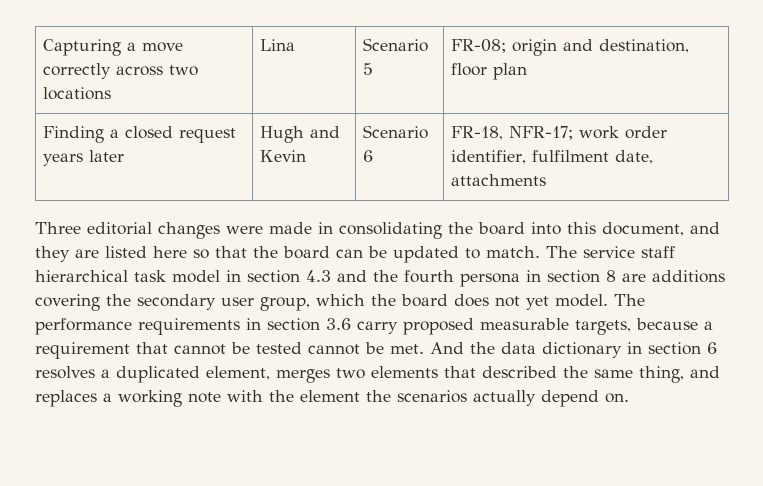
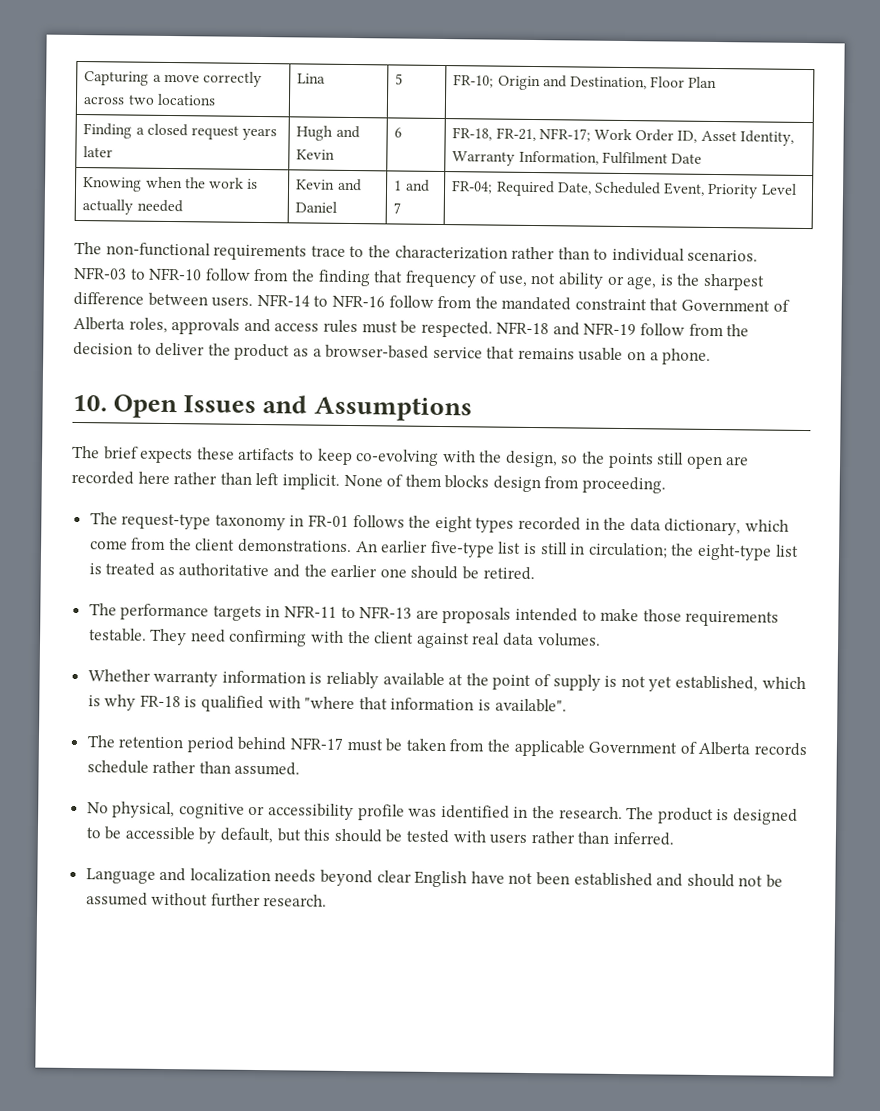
- Capturing a move correctly across two locations | Lina | Scenario 5 | FR-08; origin and destination, floor plan
+ Capturing a move correctly across two locations | Lina | 5 | FR-10; Origin and Destination, Floor Plan
- Finding a closed request years later | Hugh and Kevin | Scenario 6 | FR-18, NFR-17; work order identifier, fulfilment date, attachments
- Three editorial changes were made in consolidating the board into this document, and they are listed here so that the board can be updated to match. The service staff hierarchical task model in section 4.3 and the fourth persona in section 8 are additions covering the secondary user group, which the board does not yet model. The performance requirements in section 3.6 carry proposed measurable targets, because a requirement that cannot be tested cannot be met. And the data dictionary in section 6 resolves a duplicated element, merges two elements that described the same thing, and replaces a working note with the element the scenarios actually depend on.
+ Finding a closed request years later | Hugh and Kevin | 6 | FR-18, FR-21, NFR-17; Work Order ID, Asset Identity, Warranty Information, Fulfilment Date
+ Knowing when the work is actually needed | Kevin and Daniel | 1 and 7 | FR-04; Required Date, Scheduled Event, Priority Level
+ The non-functional requirements trace to the characterization rather than to individual scenarios. NFR-03 to NFR-10 follow from the finding that frequency of use, not ability or age, is the sharpest difference between users. NFR-14 to NFR-16 follow from the mandated constraint that Government of Alberta roles, approvals and access rules must be respected. NFR-18 and NFR-19 follow from the decision to deliver the product as a browser-based service that remains usable on a phone.
+ 10. Open Issues and Assumptions
+ The brief expects these artifacts to keep co-evolving with the design, so the points still open are recorded here rather than left implicit. None of them blocks design from proceeding.
+ The request-type taxonomy in FR-01 follows the eight types recorded in the data dictionary, which come from the client demonstrations. An earlier five-type list is still in circulation; the eight-type list is treated as authoritative and the earlier one should be retired.
+ The performance targets in NFR-11 to NFR-13 are proposals intended to make those requirements testable. They need confirming with the client against real data volumes.
+ Whether warranty information is reliably available at the point of supply is not yet established, which is why FR-18 is qualified with "where that information is available".
+ The retention period behind NFR-17 must be taken from the applicable Government of Alberta records schedule rather than assumed.
+ No physical, cognitive or accessibility profile was identified in the research. The product is designed to be accessible by default, but this should be tested with users rather than inferred.
+ Language and localization needs beyond clear English have not been established and should not be assumed without further research.

